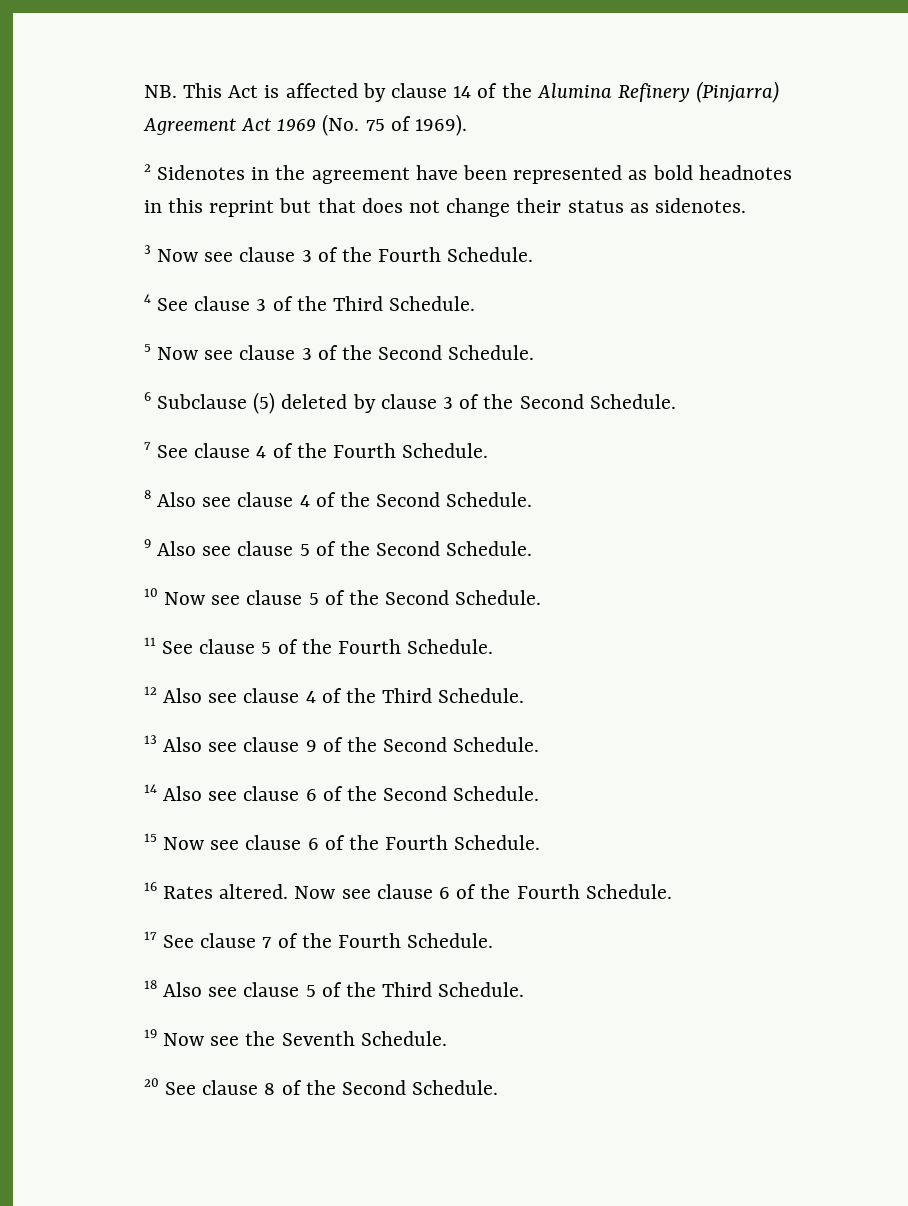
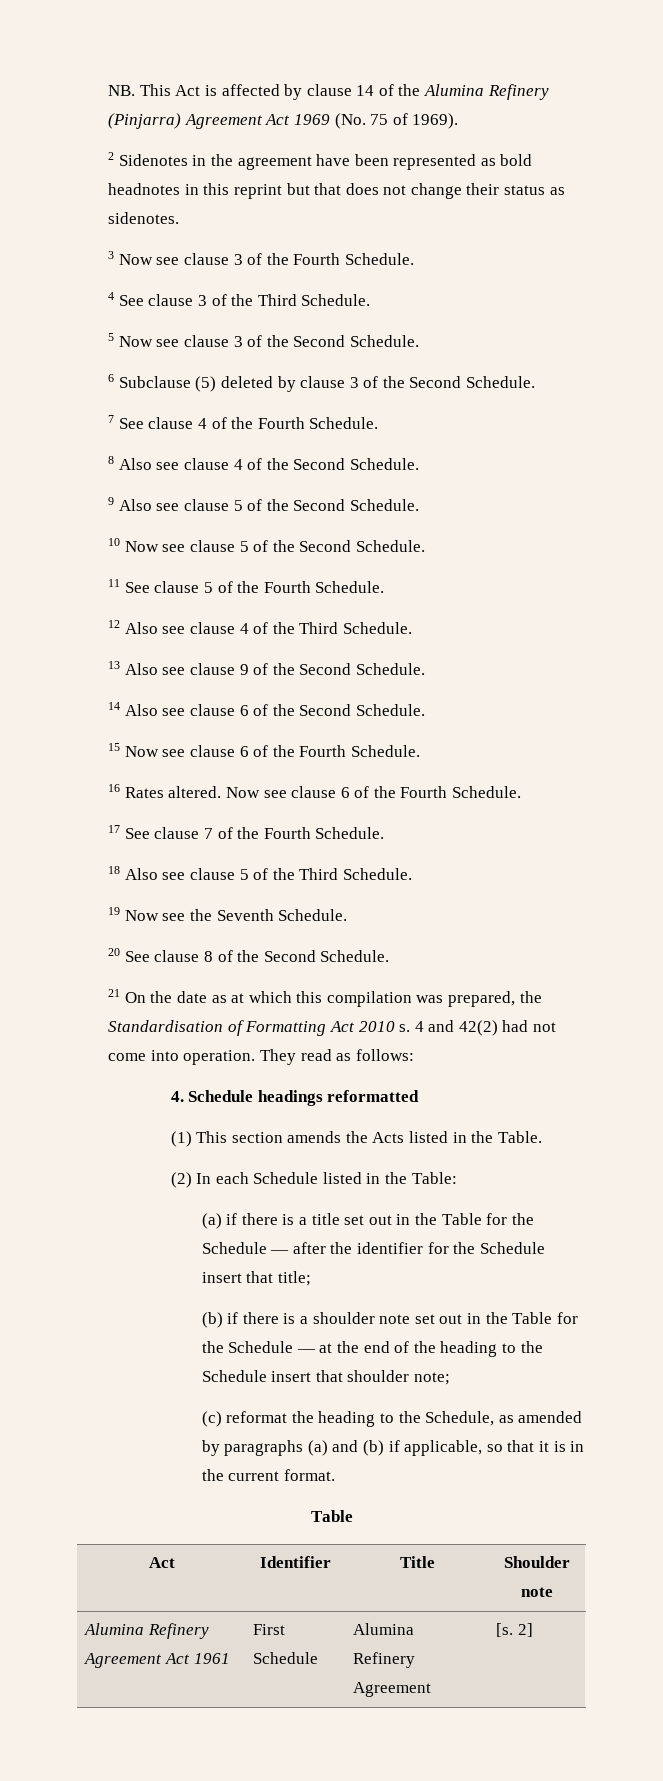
+ 21 On the date as at which this compilation was prepared, the Standardisation of Formatting Act 2010 s. 4 and 42(2) had not come into operation. They read as follows:
+ 4. Schedule headings reformatted
+ (1) This section amends the Acts listed in the Table.
+ (2) In each Schedule listed in the Table:
+ (a) if there is a title set out in the Table for the Schedule — after the identifier for the Schedule insert that title;
+ (b) if there is a shoulder note set out in the Table for the Schedule — at the end of the heading to the Schedule insert that shoulder note;
+ (c) reformat the heading to the Schedule, as amended by paragraphs (a) and (b) if applicable, so that it is in the current format.
+ Table
+ Act | Identifier | Title | Shoulder note
+ Alumina Refinery Agreement Act 1961 | First Schedule | Alumina Refinery Agreement | [s. 2]

